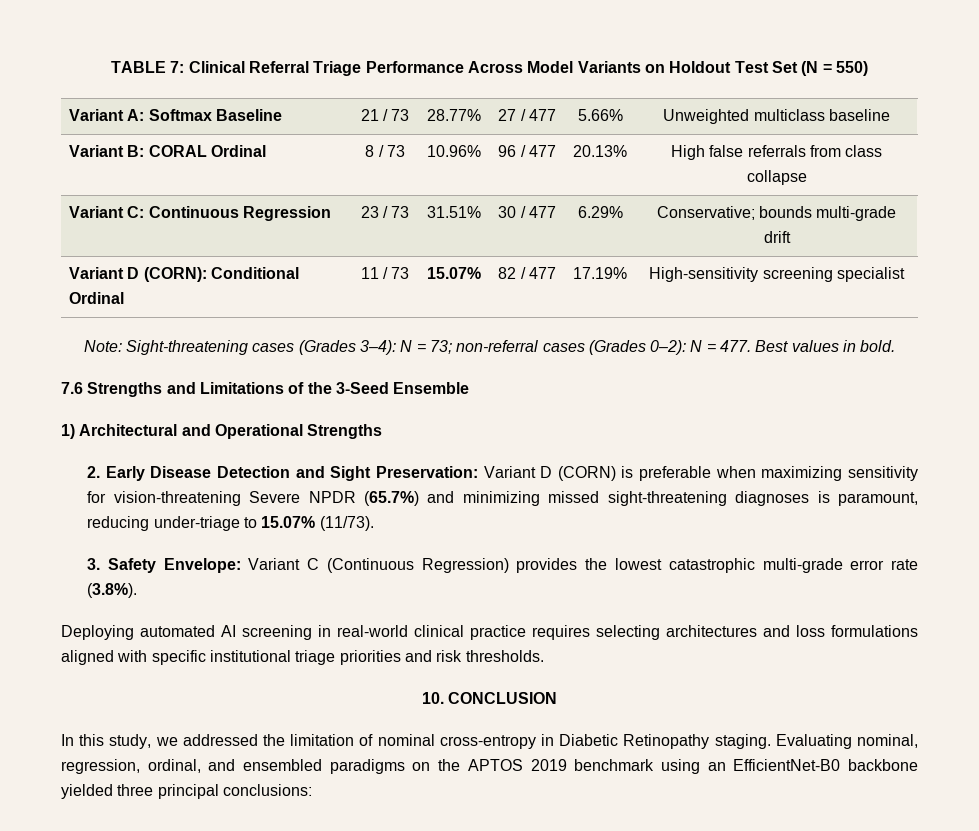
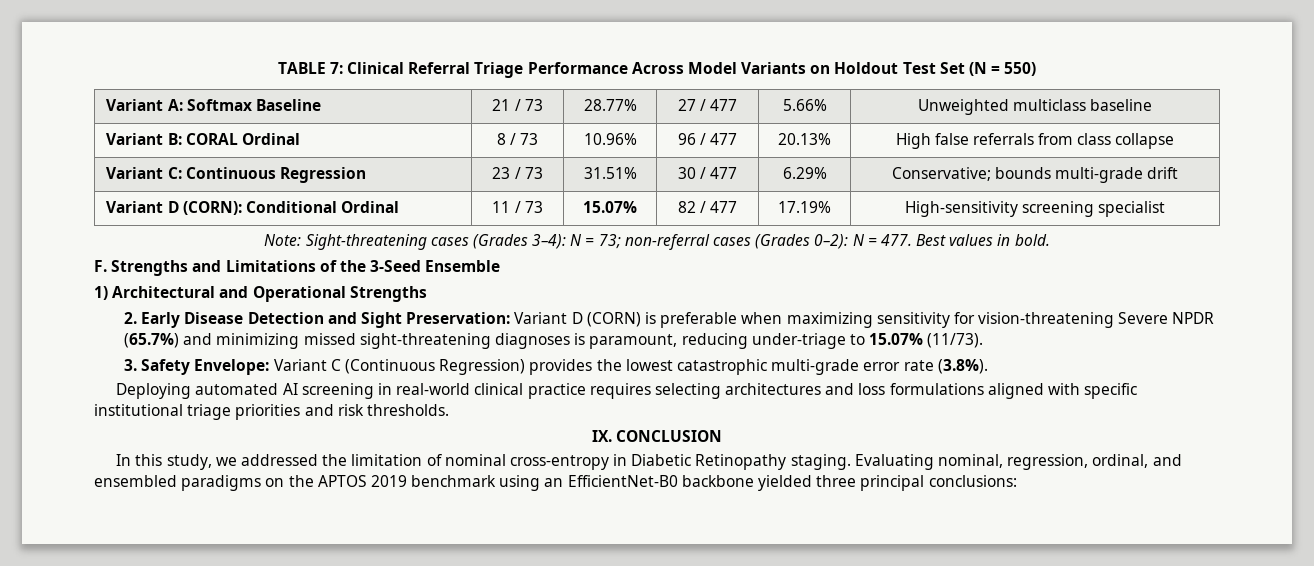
- 7.6 Strengths and Limitations of the 3-Seed Ensemble
+ F. Strengths and Limitations of the 3-Seed Ensemble
- 10. CONCLUSION
+ IX. CONCLUSION

